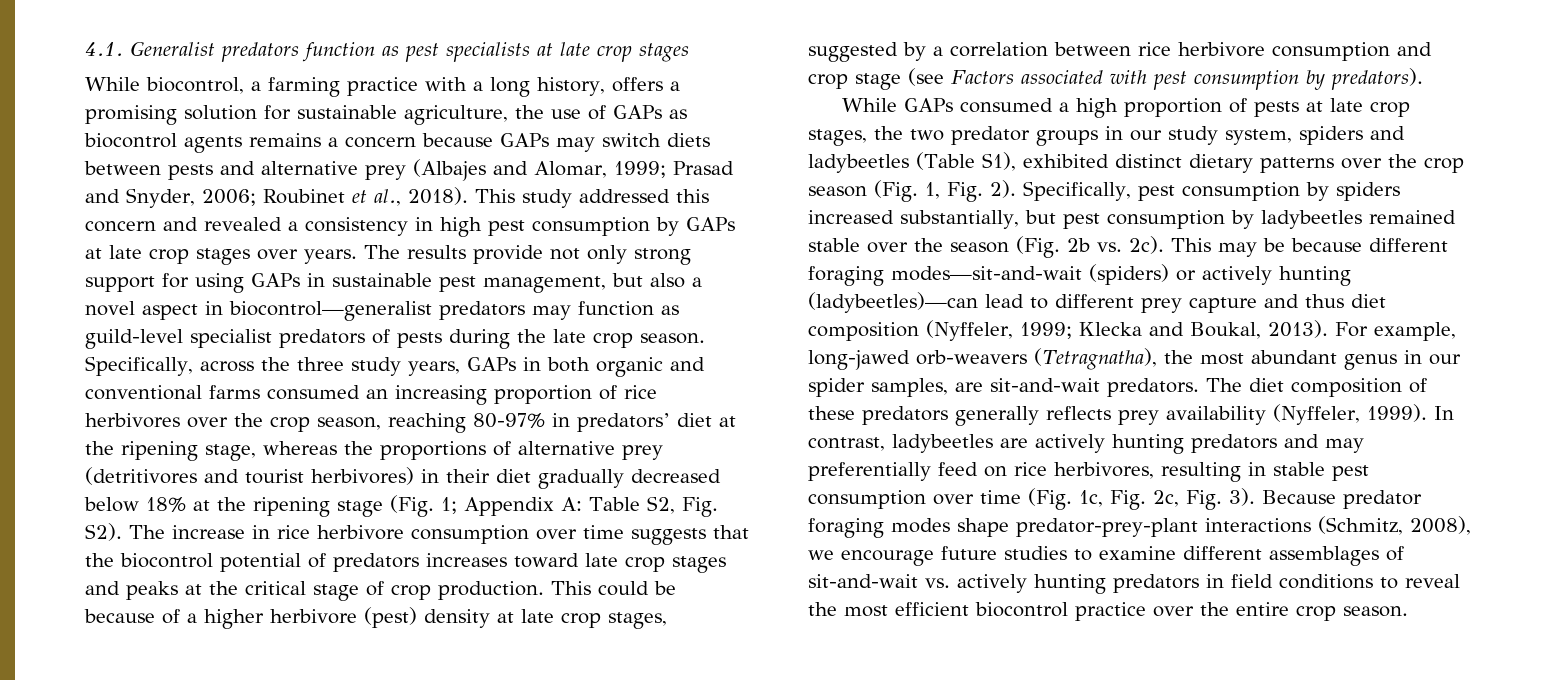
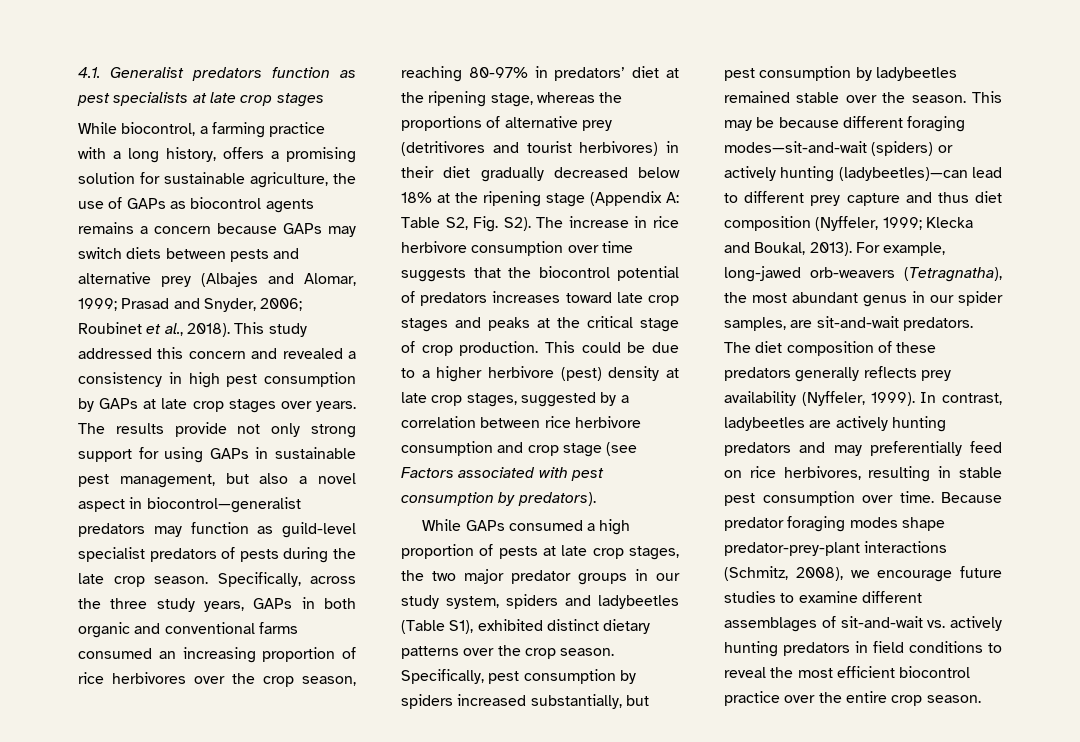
- Specifically, across the three study years, GAPs in both organic and conventional farms consumed an increasing proportion of rice herbivores over the crop season, reaching 80-97% in predators’ diet at the ripening stage, whereas the proportions of alternative prey (detritivores and tourist herbivores) in their diet gradually decreased below 18% at the ripening stage (Fig. 1; Appendix A:
+ Specifically, across the three study years, GAPs in both organic and conventional farms consumed an increasing proportion of rice herbivores over the crop season, reaching 80-97% in predators’ diet at the ripening stage, whereas the proportions of alternative prey (detritivores and tourist herbivores) in their diet gradually decreased below 18% at the ripening stage (Appendix A:
- This could be because of a higher herbivore (pest) density at late crop stages, suggested by a correlation between rice herbivore consumption and crop stage (see Factors associated with pest consumption by predators).
+ This could be due to a higher herbivore (pest) density at late crop stages, suggested by a correlation between rice herbivore consumption and crop stage (see Factors associated with pest consumption by predators).
- While GAPs consumed a high proportion of pests at late crop stages, the two predator groups in our study system, spiders and ladybeetles (Table S1), exhibited distinct dietary patterns over the crop season (Fig. 1, Fig. 2).
+ While GAPs consumed a high proportion of pests at late crop stages, the two major predator groups in our study system, spiders and ladybeetles (Table S1), exhibited distinct dietary patterns over the crop season.
- Specifically, pest consumption by spiders increased substantially, but pest consumption by ladybeetles remained stable over the season (Fig. 2b vs. 2c).
+ Specifically, pest consumption by spiders increased substantially, but pest consumption by ladybeetles remained stable over the season.
- In contrast, ladybeetles are actively hunting predators and may preferentially feed on rice herbivores, resulting in stable pest consumption over time (Fig. 1c, Fig. 2c, Fig. 3).
+ In contrast, ladybeetles are actively hunting predators and may preferentially feed on rice herbivores, resulting in stable pest consumption over time.

